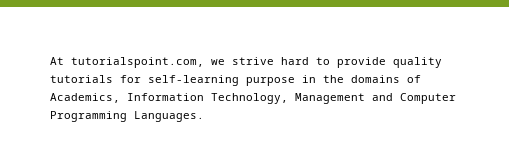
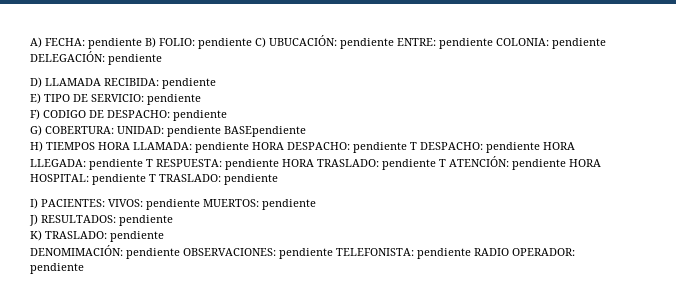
- At tutorialspoint.com, we strive hard to provide quality tutorials for self-learning purpose in the domains of Academics, Information Technology, Management and Computer Programming Languages.
+ A) FECHA: pendiente B) FOLIO: pendiente C) UBUCACIÓN: pendiente ENTRE: pendiente COLONIA: pendiente DELEGACIÓN: pendiente
+ D) LLAMADA RECIBIDA: pendiente
+ E) TIPO DE SERVICIO: pendiente
+ F) CODIGO DE DESPACHO: pendiente
+ G) COBERTURA: UNIDAD: pendiente BASEpendiente
+ H) TIEMPOS HORA LLAMADA: pendiente HORA DESPACHO: pendiente T DESPACHO: pendiente HORA LLEGADA: pendiente T RESPUESTA: pendiente HORA TRASLADO: pendiente T ATENCIÓN: pendiente HORA HOSPITAL: pendiente T TRASLADO: pendiente
+ I) PACIENTES: VIVOS: pendiente MUERTOS: pendiente
+ J) RESULTADOS: pendiente
+ K) TRASLADO: pendiente
+ DENOMIMACIÓN: pendiente OBSERVACIONES: pendiente TELEFONISTA: pendiente RADIO OPERADOR: pendiente

